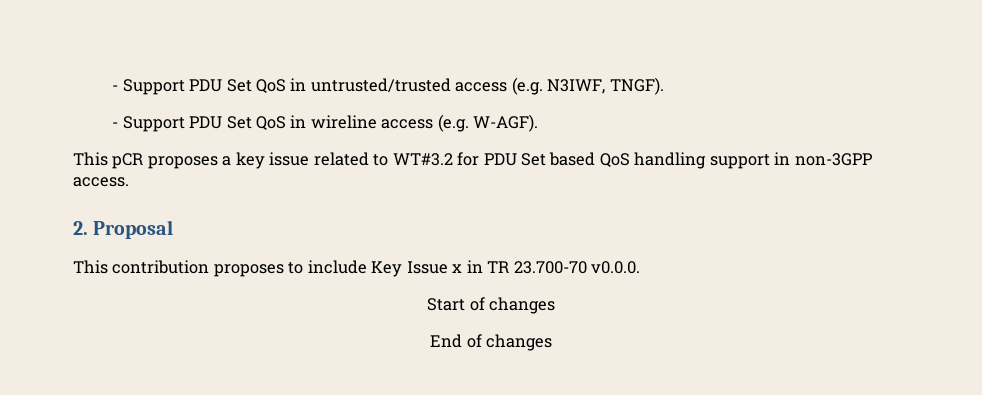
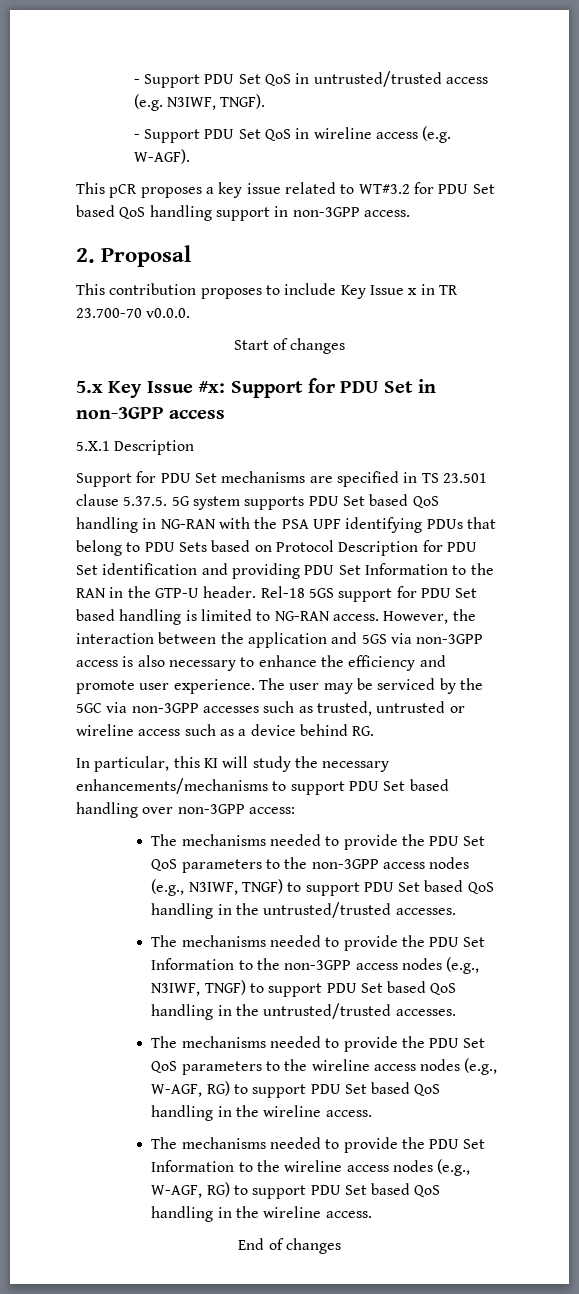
+ 5.x Key Issue #x: Support for PDU Set in non-3GPP access
+ 5.X.1 Description
+ Support for PDU Set mechanisms are specified in TS 23.501 clause 5.37.5. 5G system supports PDU Set based QoS handling in NG-RAN with the PSA UPF identifying PDUs that belong to PDU Sets based on Protocol Description for PDU Set identification and providing PDU Set Information to the RAN in the GTP-U header. Rel-18 5GS support for PDU Set based handling is limited to NG-RAN access. However, the interaction between the application and 5GS via non-3GPP access is also necessary to enhance the efficiency and promote user experience. The user may be serviced by the 5GC via non-3GPP accesses such as trusted, untrusted or wireline access such as a device behind RG.
+ In particular, this KI will study the necessary enhancements/mechanisms to support PDU Set based handling over non-3GPP access:
+ The mechanisms needed to provide the PDU Set QoS parameters to the non-3GPP access nodes (e.g., N3IWF, TNGF) to support PDU Set based QoS handling in the untrusted/trusted accesses.
+ The mechanisms needed to provide the PDU Set Information to the non-3GPP access nodes (e.g., N3IWF, TNGF) to support PDU Set based QoS handling in the untrusted/trusted accesses.
+ The mechanisms needed to provide the PDU Set QoS parameters to the wireline access nodes (e.g., W-AGF, RG) to support PDU Set based QoS handling in the wireline access.
+ The mechanisms needed to provide the PDU Set Information to the wireline access nodes (e.g., W-AGF, RG) to support PDU Set based QoS handling in the wireline access.

